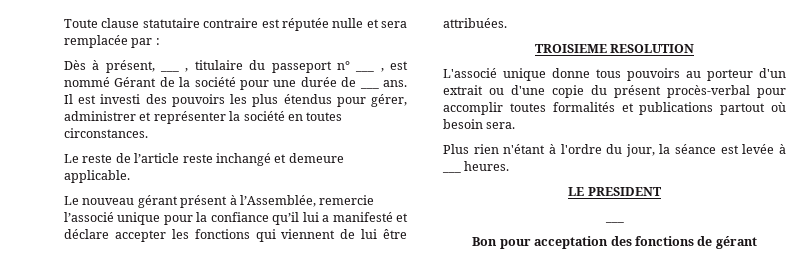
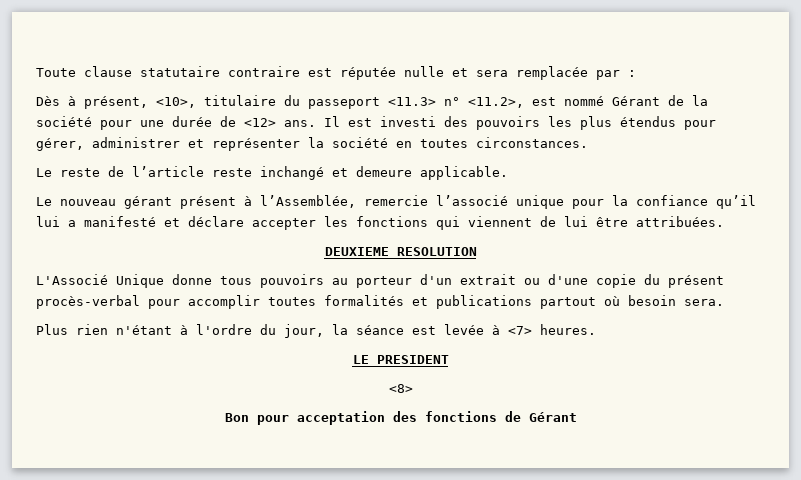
- Dès à présent, ___ , titulaire du passeport n° ___ , est nommé Gérant de la société pour une durée de ___ ans.
+ Dès à présent, <10>, titulaire du passeport <11.3> n° <11.2>, est nommé Gérant de la société pour une durée de <12> ans.
- TROISIEME RESOLUTION
+ DEUXIEME RESOLUTION
- L'associé unique donne tous pouvoirs au porteur d'un extrait ou d'une copie du présent procès-verbal pour accomplir toutes formalités et publications partout où besoin sera.
+ L'Associé Unique donne tous pouvoirs au porteur d'un extrait ou d'une copie du présent procès-verbal pour accomplir toutes formalités et publications partout où besoin sera.
- Plus rien n'étant à l'ordre du jour, la séance est levée à ___ heures.
+ Plus rien n'étant à l'ordre du jour, la séance est levée à <7> heures.
  LE PRESIDENT
- ___
+ <8>
- Bon pour acceptation des fonctions de gérant
+ Bon pour acceptation des fonctions de Gérant

